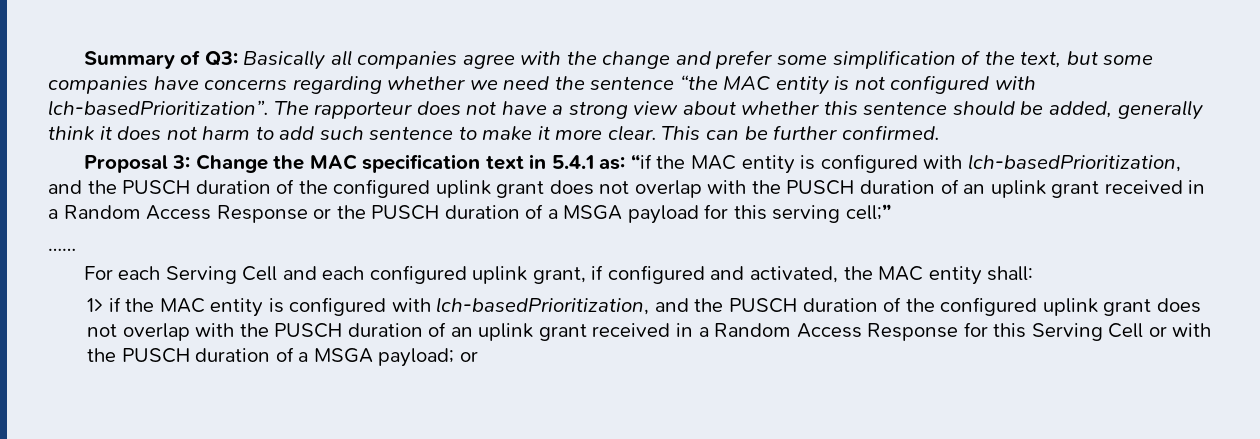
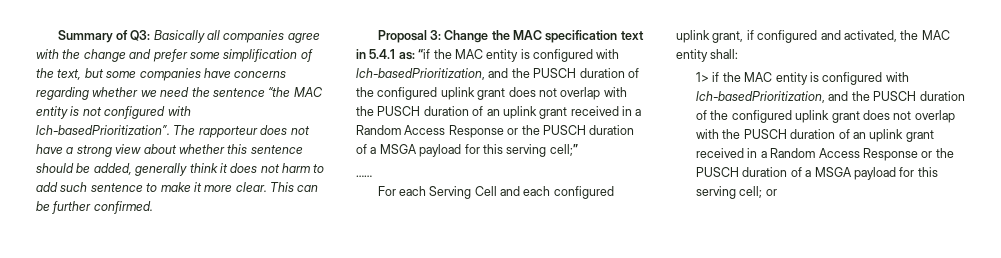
- 1> if the MAC entity is configured with lch-basedPrioritization, and the PUSCH duration of the configured uplink grant does not overlap with the PUSCH duration of an uplink grant received in a Random Access Response for this Serving Cell or with the PUSCH duration of a MSGA payload; or
+ 1> if the MAC entity is configured with lch-basedPrioritization, and the PUSCH duration of the configured uplink grant does not overlap with the PUSCH duration of an uplink grant received in a Random Access Response or the PUSCH duration of a MSGA payload for this serving cell; or

